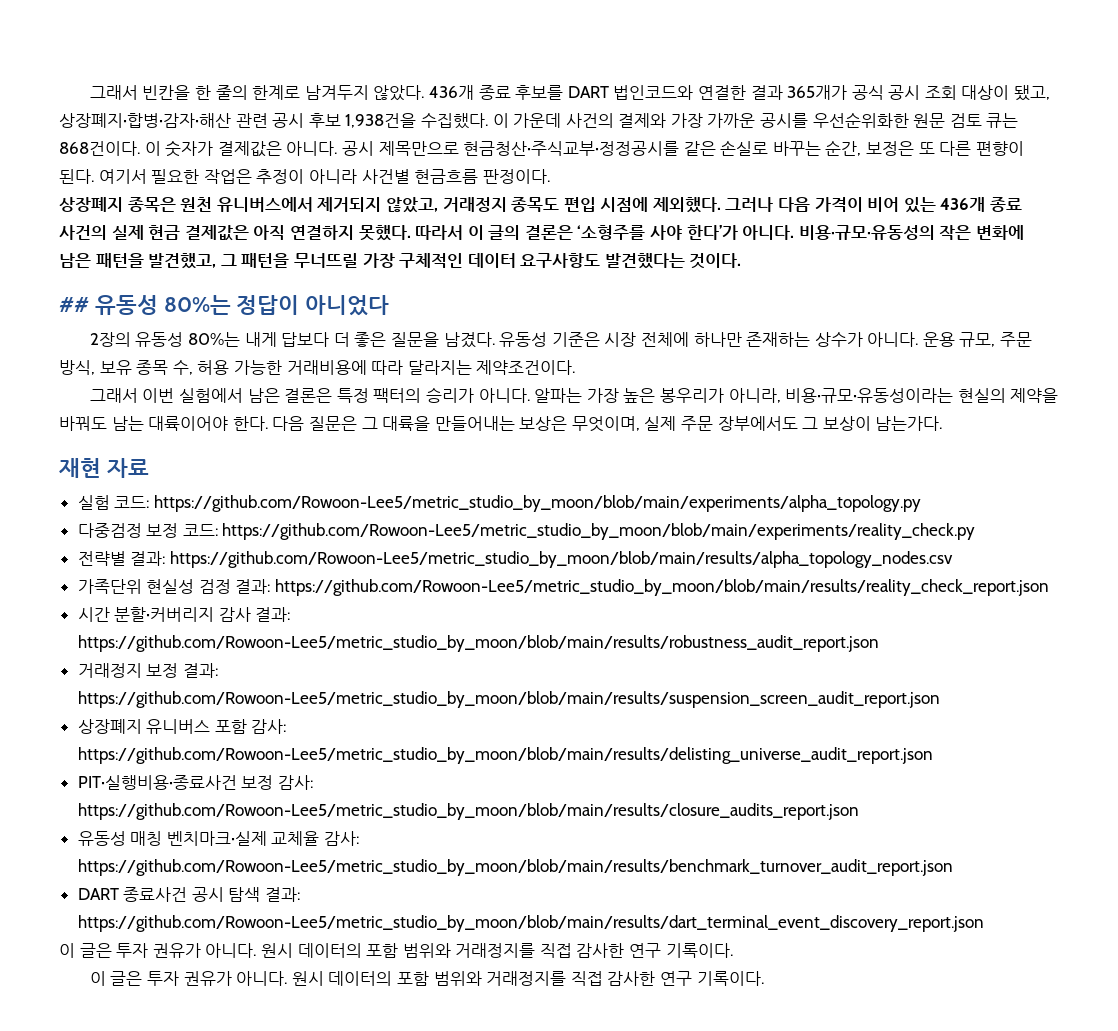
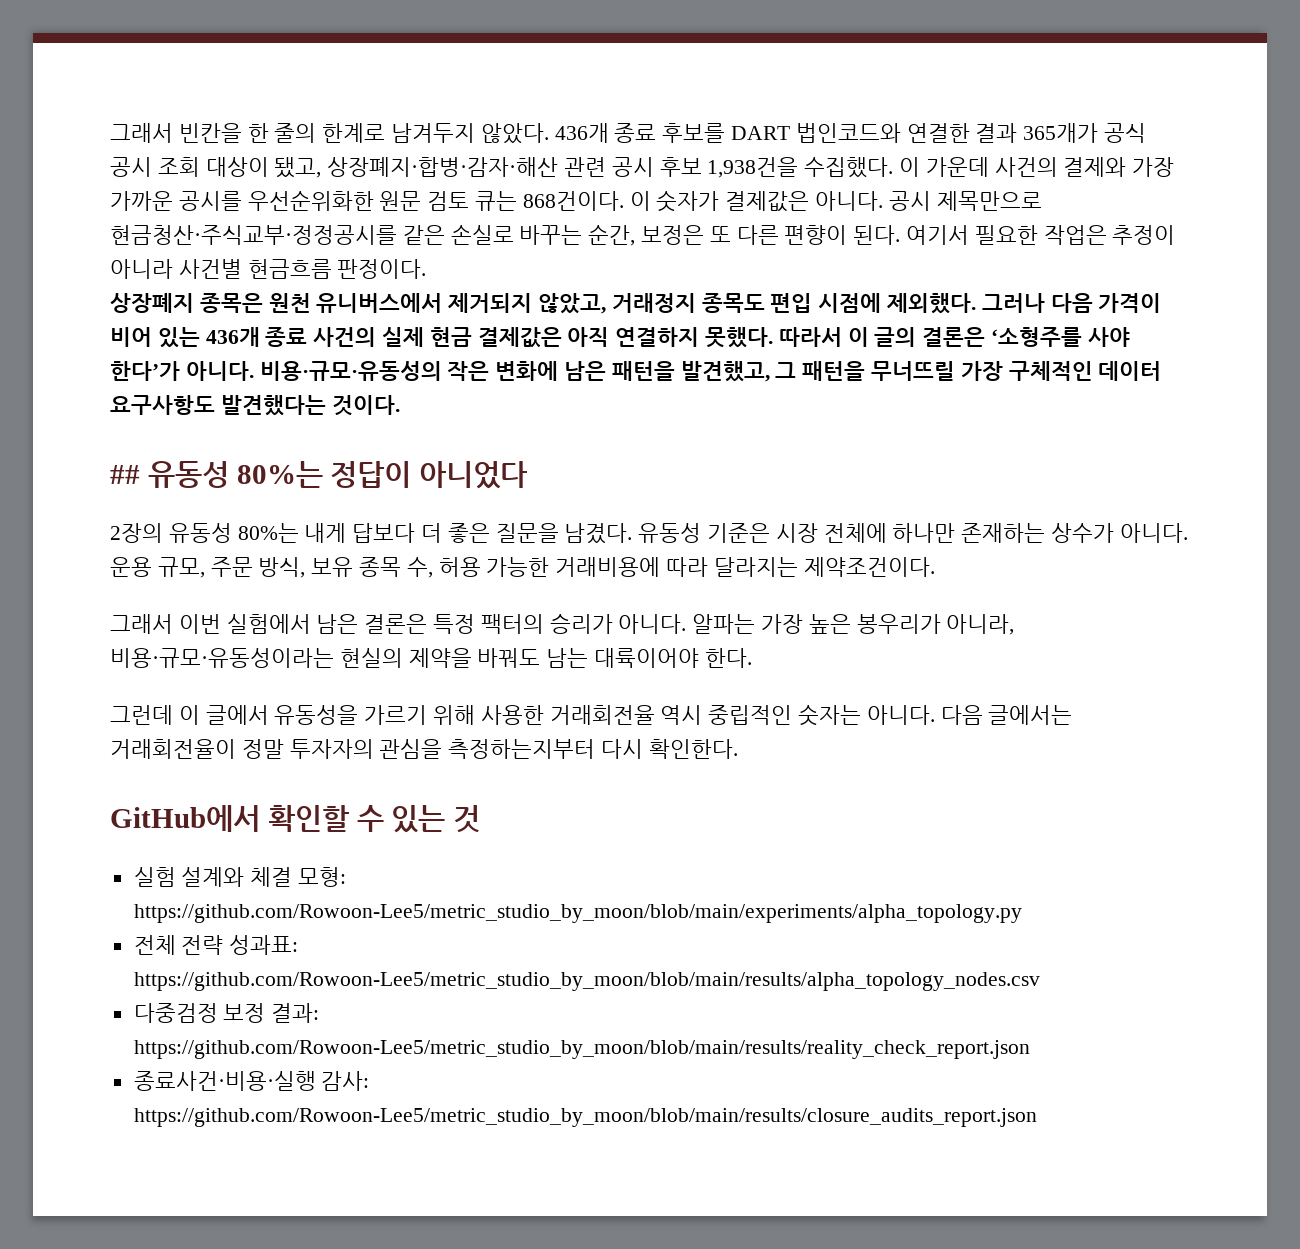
- 알파는 가장 높은 봉우리가 아니라, 비용·규모·유동성이라는 현실의 제약을 바꿔도 남는 대륙이어야 한다. 다음 질문은 그 대륙을 만들어내는 보상은 무엇이며, 실제 주문 장부에서도 그 보상이 남는가다.
- 재현 자료
- 실험 코드: https://github.com/Rowoon-Lee5/metric_studio_by_moon/blob/main/experiments/alpha_topology.py
- 다중검정 보정 코드: https://github.com/Rowoon-Lee5/metric_studio_by_moon/blob/main/experiments/reality_check.py
- 전략별 결과: https://github.com/Rowoon-Lee5/metric_studio_by_moon/blob/main/results/alpha_topology_nodes.csv
- 가족단위 현실성 검정 결과: https://github.com/Rowoon-Lee5/metric_studio_by_moon/blob/main/results/reality_check_report.json
- 시간 분할·커버리지 감사 결과: https://github.com/Rowoon-Lee5/metric_studio_by_moon/blob/main/results/robustness_audit_report.json
- 거래정지 보정 결과: https://github.com/Rowoon-Lee5/metric_studio_by_moon/blob/main/results/suspension_screen_audit_report.json
- 상장폐지 유니버스 포함 감사: https://github.com/Rowoon-Lee5/metric_studio_by_moon/blob/main/results/delisting_universe_audit_report.json
- PIT·실행비용·종료사건 보정 감사: https://github.com/Rowoon-Lee5/metric_studio_by_moon/blob/main/results/closure_audits_report.json
- 유동성 매칭 벤치마크·실제 교체율 감사: https://github.com/Rowoon-Lee5/metric_studio_by_moon/blob/main/results/benchmark_turnover_audit_report.json
- DART 종료사건 공시 탐색 결과: https://github.com/Rowoon-Lee5/metric_studio_by_moon/blob/main/results/dart_terminal_event_discovery_report.json
- 이 글은 투자 권유가 아니다. 원시 데이터의 포함 범위와 거래정지를 직접 감사한 연구 기록이다.
- 이 글은 투자 권유가 아니다. 원시 데이터의 포함 범위와 거래정지를 직접 감사한 연구 기록이다.
+ 알파는 가장 높은 봉우리가 아니라, 비용·규모·유동성이라는 현실의 제약을 바꿔도 남는 대륙이어야 한다.
+ 그런데 이 글에서 유동성을 가르기 위해 사용한 거래회전율 역시 중립적인 숫자는 아니다. 다음 글에서는 거래회전율이 정말 투자자의 관심을 측정하는지부터 다시 확인한다.
+ GitHub에서 확인할 수 있는 것
+ 실험 설계와 체결 모형: https://github.com/Rowoon-Lee5/metric_studio_by_moon/blob/main/experiments/alpha_topology.py
+ 전체 전략 성과표: https://github.com/Rowoon-Lee5/metric_studio_by_moon/blob/main/results/alpha_topology_nodes.csv
+ 다중검정 보정 결과: https://github.com/Rowoon-Lee5/metric_studio_by_moon/blob/main/results/reality_check_report.json
+ 종료사건·비용·실행 감사: https://github.com/Rowoon-Lee5/metric_studio_by_moon/blob/main/results/closure_audits_report.json

